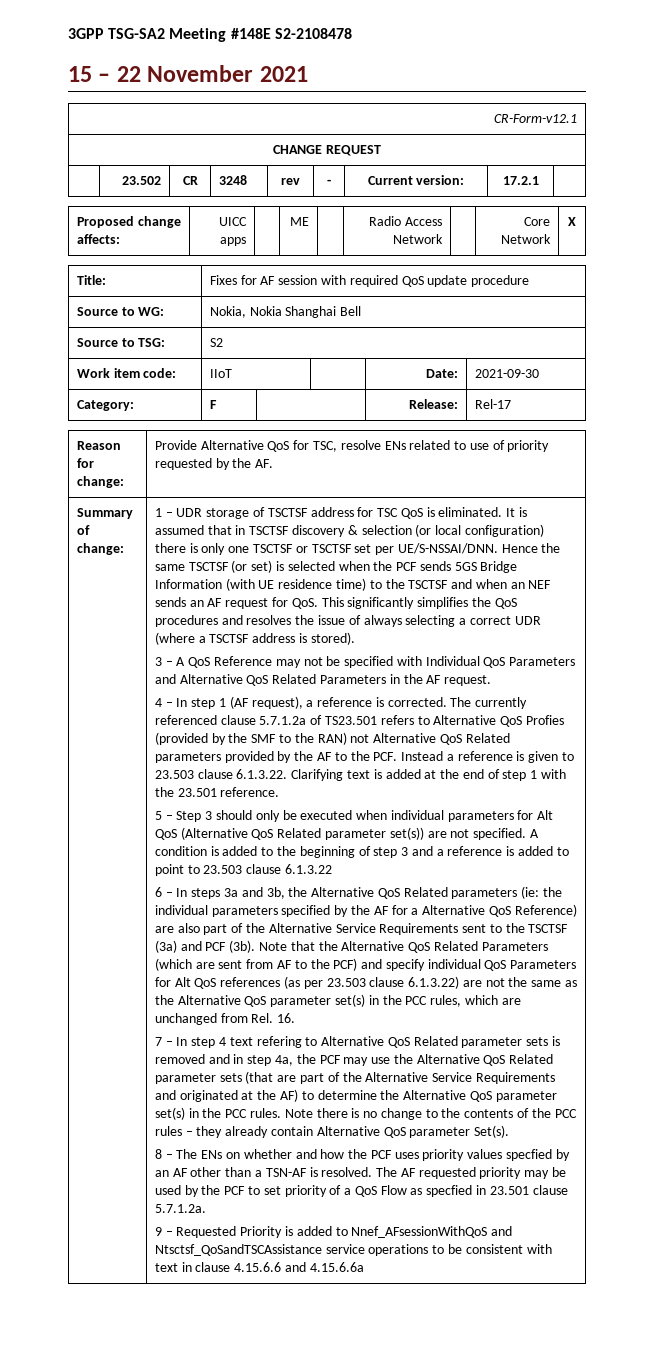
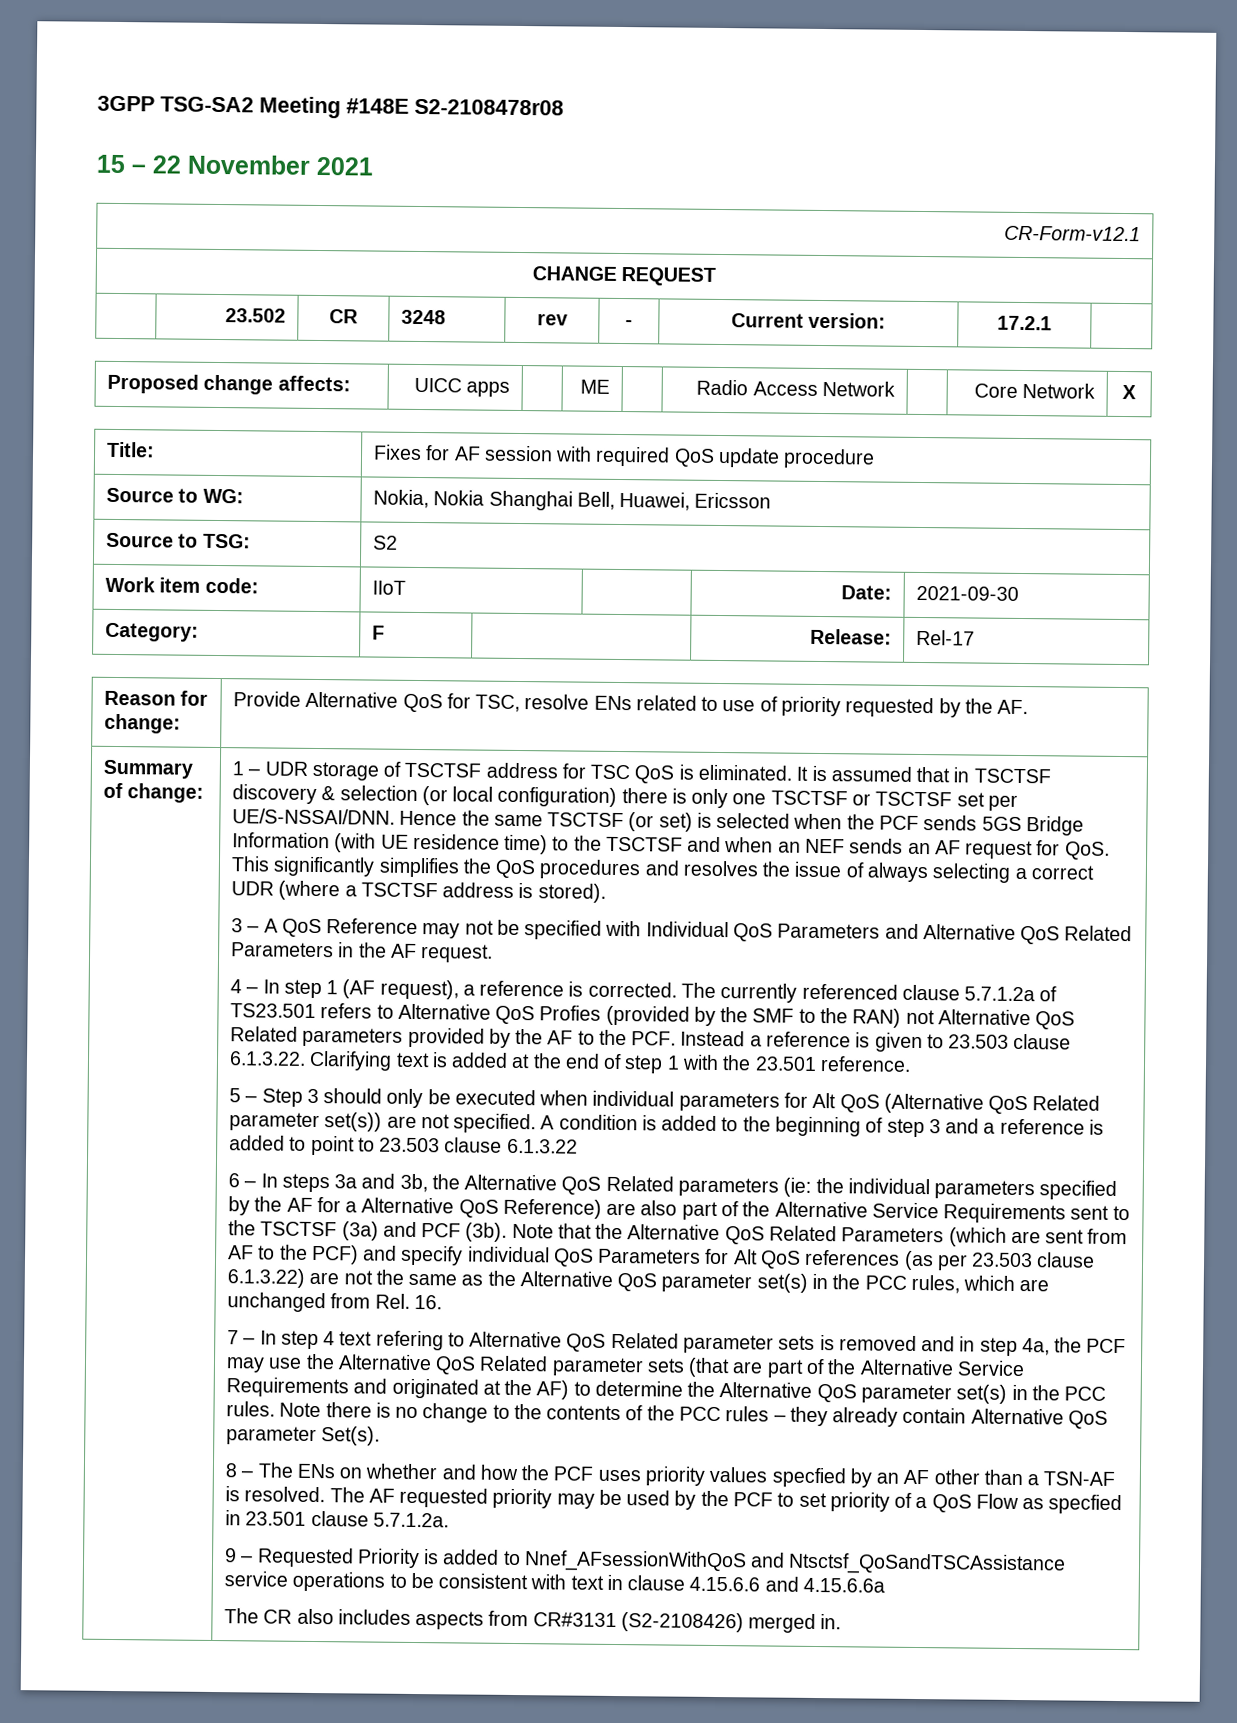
- 3GPP TSG-SA2 Meeting #148E S2-2108478
+ 3GPP TSG-SA2 Meeting #148E S2-2108478r08
- Source to WG: | Nokia, Nokia Shanghai Bell
+ Source to WG: | Nokia, Nokia Shanghai Bell, Huawei, Ericsson
+ The CR also includes aspects from CR#3131 (S2-2108426) merged in.

